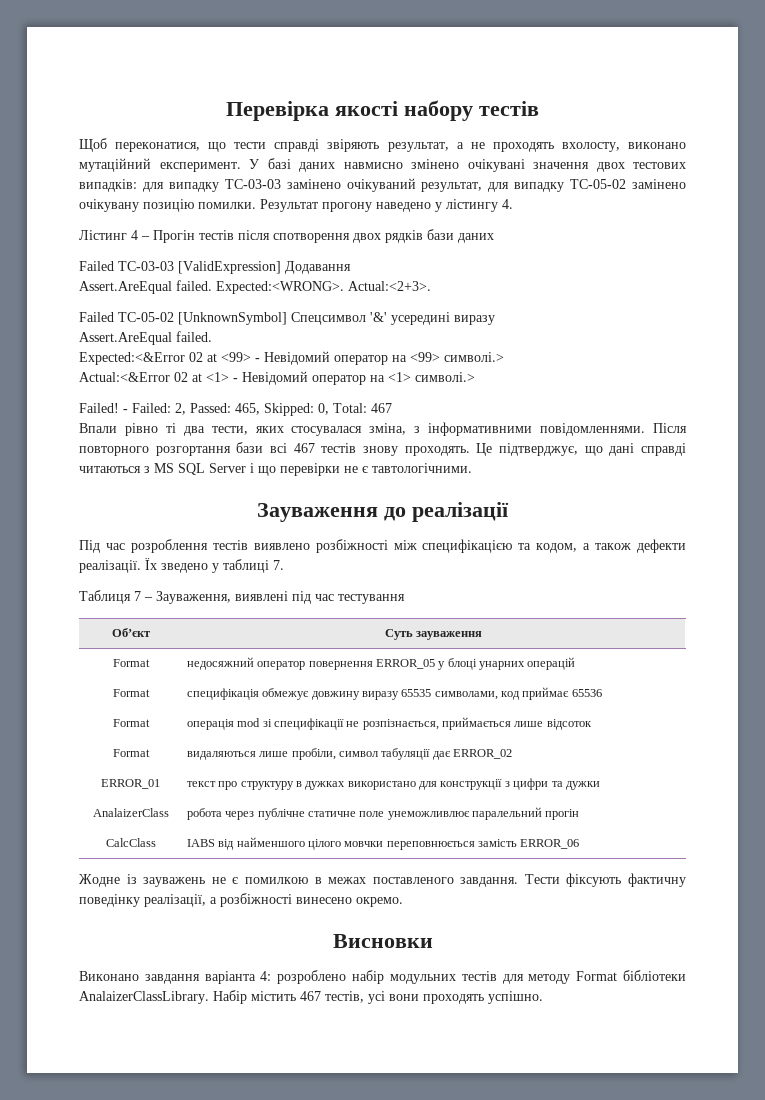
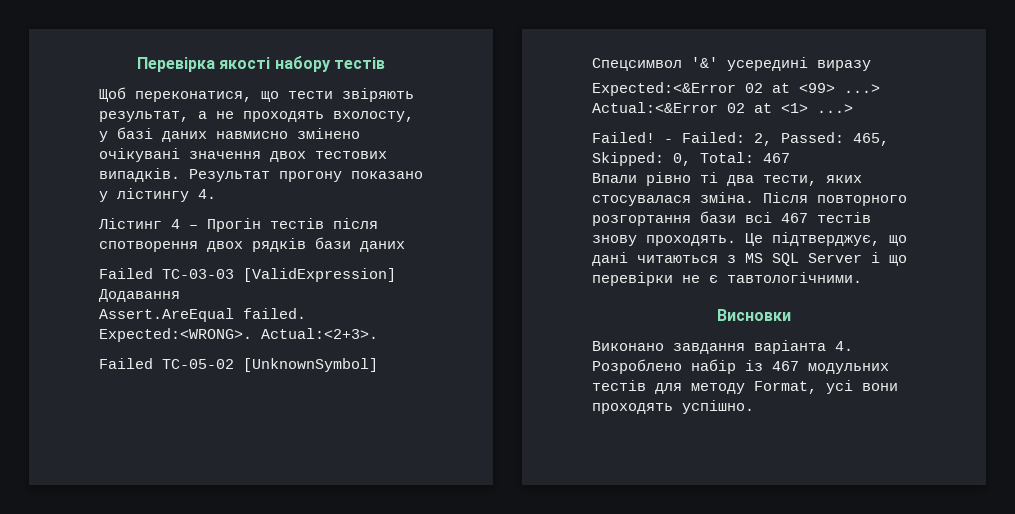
- Щоб переконатися, що тести справді звіряють результат, а не проходять вхолосту, виконано мутаційний експеримент. У базі даних навмисно змінено очікувані значення двох тестових випадків: для випадку TC-03-03 замінено очікуваний результат, для випадку TC-05-02 замінено очікувану позицію помилки.
+ Щоб переконатися, що тести звіряють результат, а не проходять вхолосту, у базі даних навмисно змінено очікувані значення двох тестових випадків.
- Результат прогону наведено у лістингу 4.
+ Результат прогону показано у лістингу 4.
  Failed TC-05-02 [UnknownSymbol] Спецсимвол '&' усередині виразу
- Assert.AreEqual failed.
- Expected:<&Error 02 at <99> - Невідомий оператор на <99> символі.>
- Actual:<&Error 02 at <1> - Невідомий оператор на <1> символі.>
+ Expected:<&Error 02 at <99> ...> Actual:<&Error 02 at <1> ...>
- Впали рівно ті два тести, яких стосувалася зміна, з інформативними повідомленнями.
+ Впали рівно ті два тести, яких стосувалася зміна.
- Це підтверджує, що дані справді читаються з MS SQL Server і що перевірки не є тавтологічними.
+ Це підтверджує, що дані читаються з MS SQL Server і що перевірки не є тавтологічними.
- Зауваження до реалізації
- Під час розроблення тестів виявлено розбіжності між специфікацією та кодом, а також дефекти реалізації. Їх зведено у таблиці 7.
- Таблиця 7 – Зауваження, виявлені під час тестування
- Об’єкт | Суть зауваження
- Format | недосяжний оператор повернення ERROR_05 у блоці унарних операцій
- Format | специфікація обмежує довжину виразу 65535 символами, код приймає 65536
- Format | операція mod зі специфікації не розпізнається, приймається лише відсоток
- Format | видаляються лише пробіли, символ табуляції дає ERROR_02
- ERROR_01 | текст про структуру в дужках використано для конструкції з цифри та дужки
- AnalaizerClass | робота через публічне статичне поле унеможливлює паралельний прогін
- CalcClass | IABS від найменшого цілого мовчки переповнюється замість ERROR_06
- Жодне із зауважень не є помилкою в межах поставленого завдання. Тести фіксують фактичну поведінку реалізації, а розбіжності винесено окремо.
  Висновки
- Виконано завдання варіанта 4: розроблено набір модульних тестів для методу Format бібліотеки AnalaizerClassLibrary. Набір містить 467 тестів, усі вони проходять успішно.
+ Виконано завдання варіанта 4. Розроблено набір із 467 модульних тестів для методу Format, усі вони проходять успішно.

